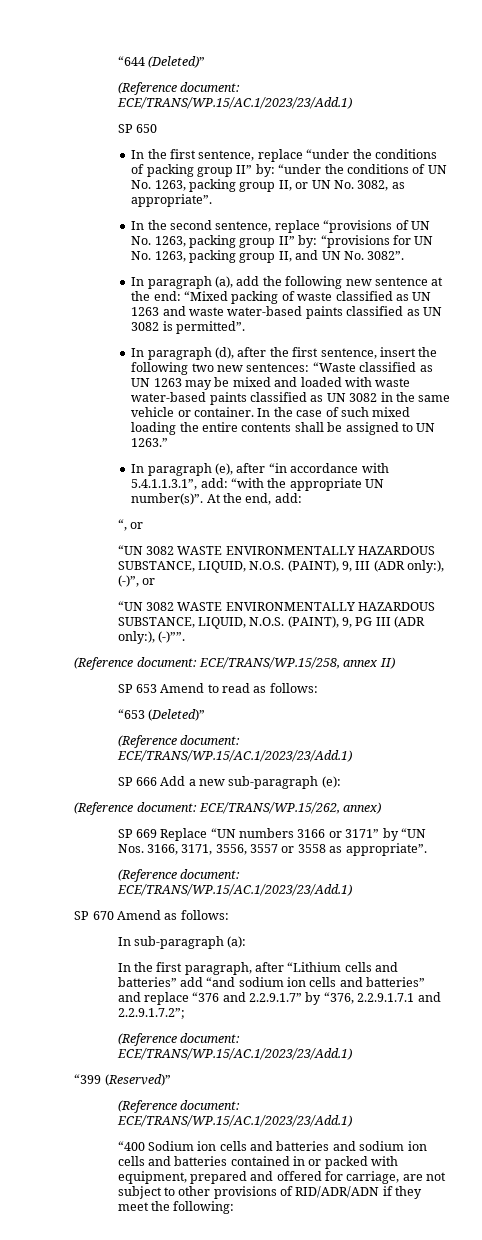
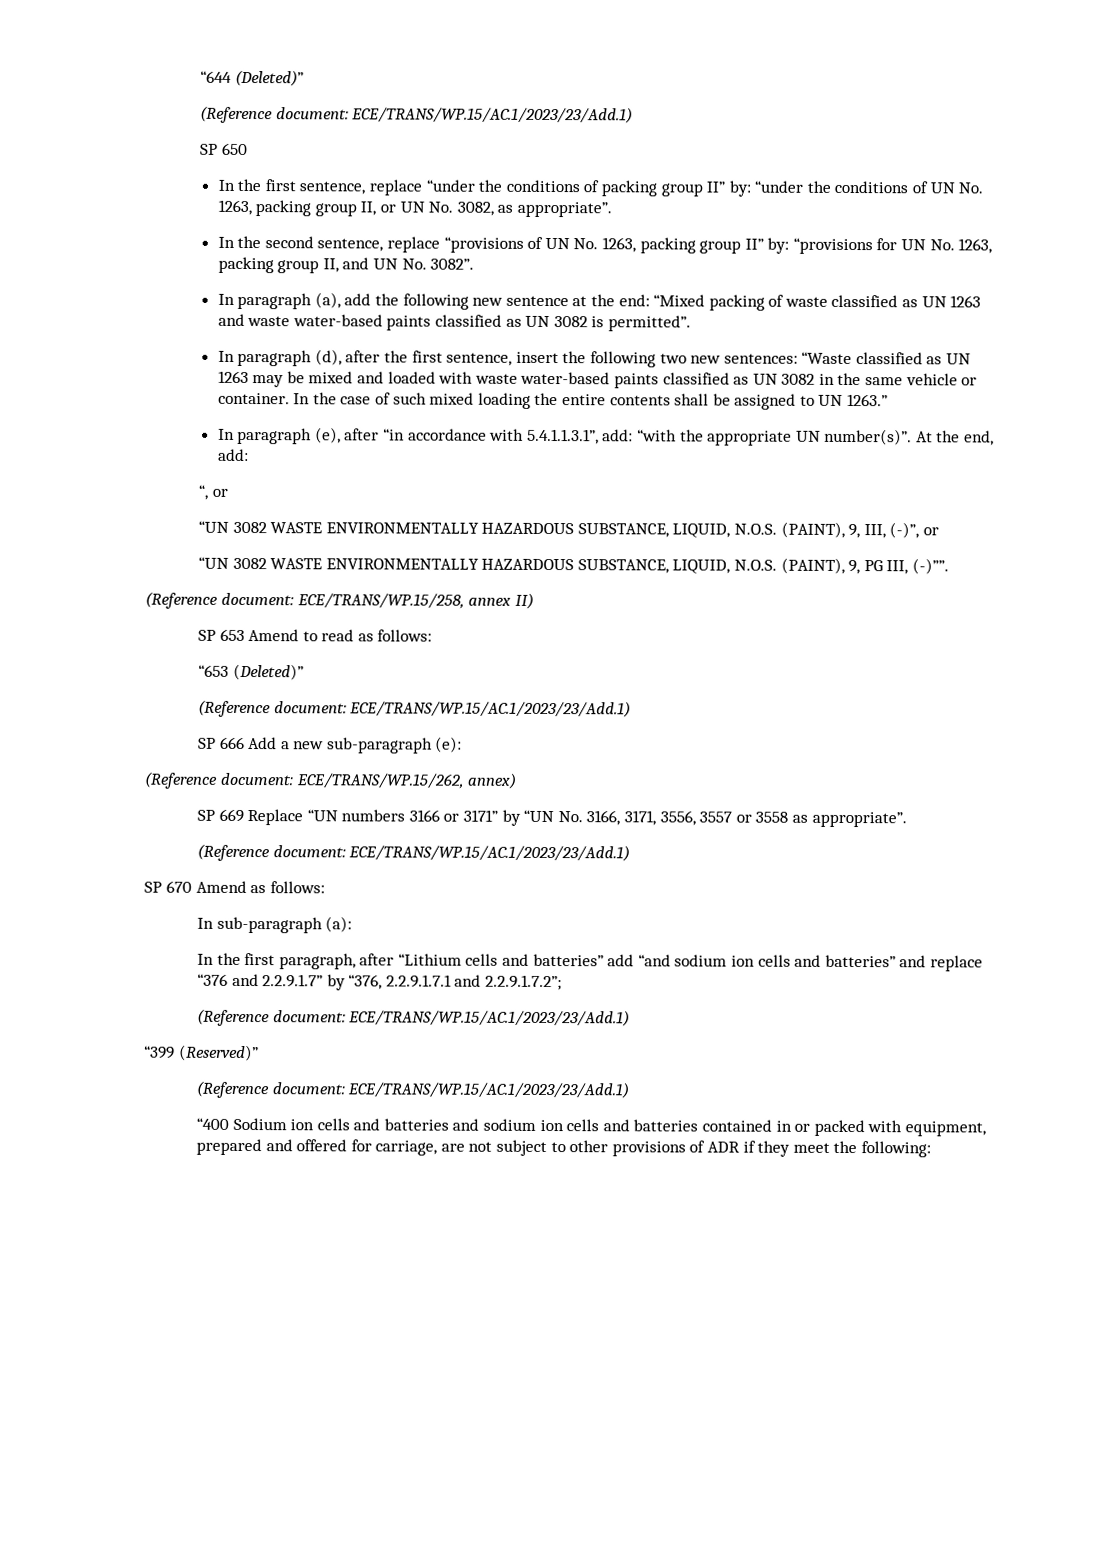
- “UN 3082 WASTE ENVIRONMENTALLY HAZARDOUS SUBSTANCE, LIQUID, N.O.S. (PAINT), 9, III (ADR only:), (-)”, or
+ “UN 3082 WASTE ENVIRONMENTALLY HAZARDOUS SUBSTANCE, LIQUID, N.O.S. (PAINT), 9, III, (-)”, or
- “UN 3082 WASTE ENVIRONMENTALLY HAZARDOUS SUBSTANCE, LIQUID, N.O.S. (PAINT), 9, PG III (ADR only:), (-)””.
+ “UN 3082 WASTE ENVIRONMENTALLY HAZARDOUS SUBSTANCE, LIQUID, N.O.S. (PAINT), 9, PG III, (-)””.
- SP 669 Replace “UN numbers 3166 or 3171” by “UN Nos. 3166, 3171, 3556, 3557 or 3558 as appropriate”.
+ SP 669 Replace “UN numbers 3166 or 3171” by “UN No. 3166, 3171, 3556, 3557 or 3558 as appropriate”.
- “400 Sodium ion cells and batteries and sodium ion cells and batteries contained in or packed with equipment, prepared and offered for carriage, are not subject to other provisions of RID/ADR/ADN if they meet the following:
+ “400 Sodium ion cells and batteries and sodium ion cells and batteries contained in or packed with equipment, prepared and offered for carriage, are not subject to other provisions of ADR if they meet the following:

